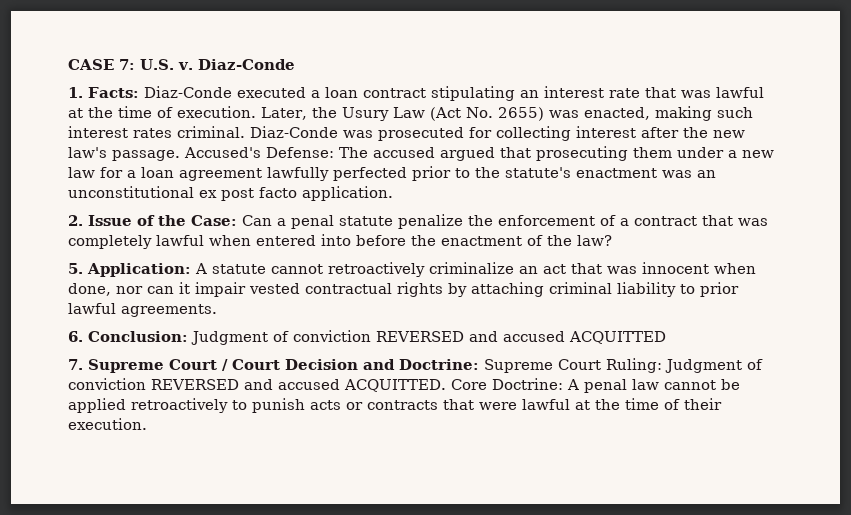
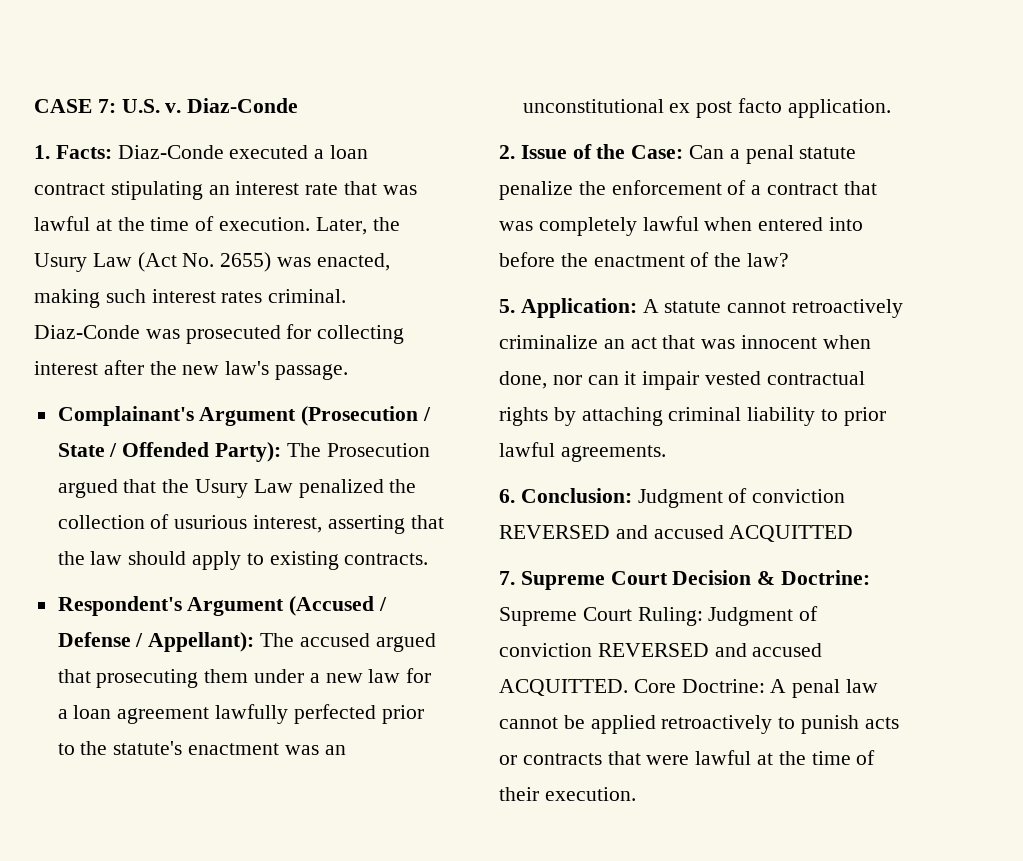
- Diaz-Conde was prosecuted for collecting interest after the new law's passage. Accused's Defense: The accused argued that prosecuting them under a new law for a loan agreement lawfully perfected prior to the statute's enactment was an unconstitutional ex post facto application.
+ Diaz-Conde was prosecuted for collecting interest after the new law's passage.
+ Complainant's Argument (Prosecution / State / Offended Party): The Prosecution argued that the Usury Law penalized the collection of usurious interest, asserting that the law should apply to existing contracts.
+ Respondent's Argument (Accused / Defense / Appellant): The accused argued that prosecuting them under a new law for a loan agreement lawfully perfected prior to the statute's enactment was an unconstitutional ex post facto application.
- 7. Supreme Court / Court Decision and Doctrine: Supreme Court Ruling: Judgment of conviction REVERSED and accused ACQUITTED.
+ 7. Supreme Court Decision & Doctrine: Supreme Court Ruling: Judgment of conviction REVERSED and accused ACQUITTED.

